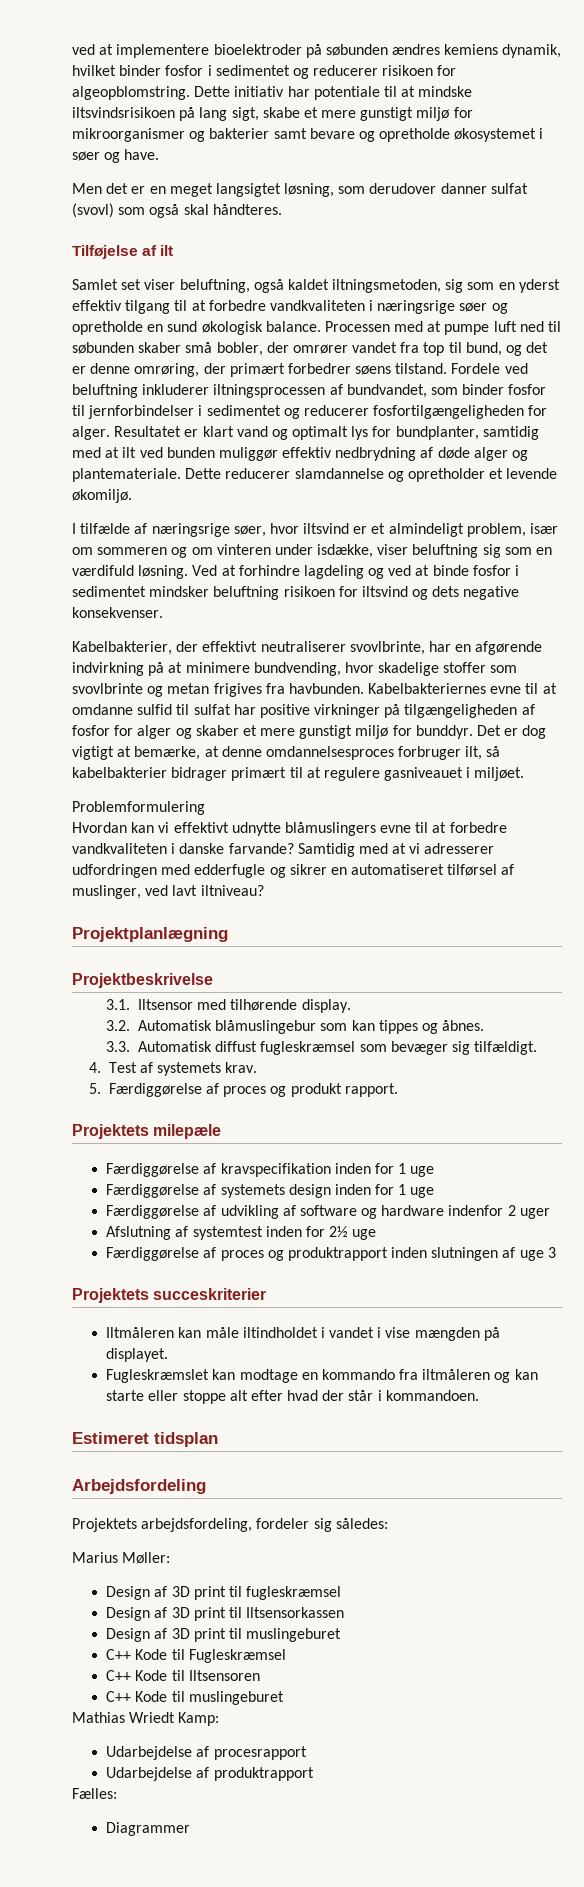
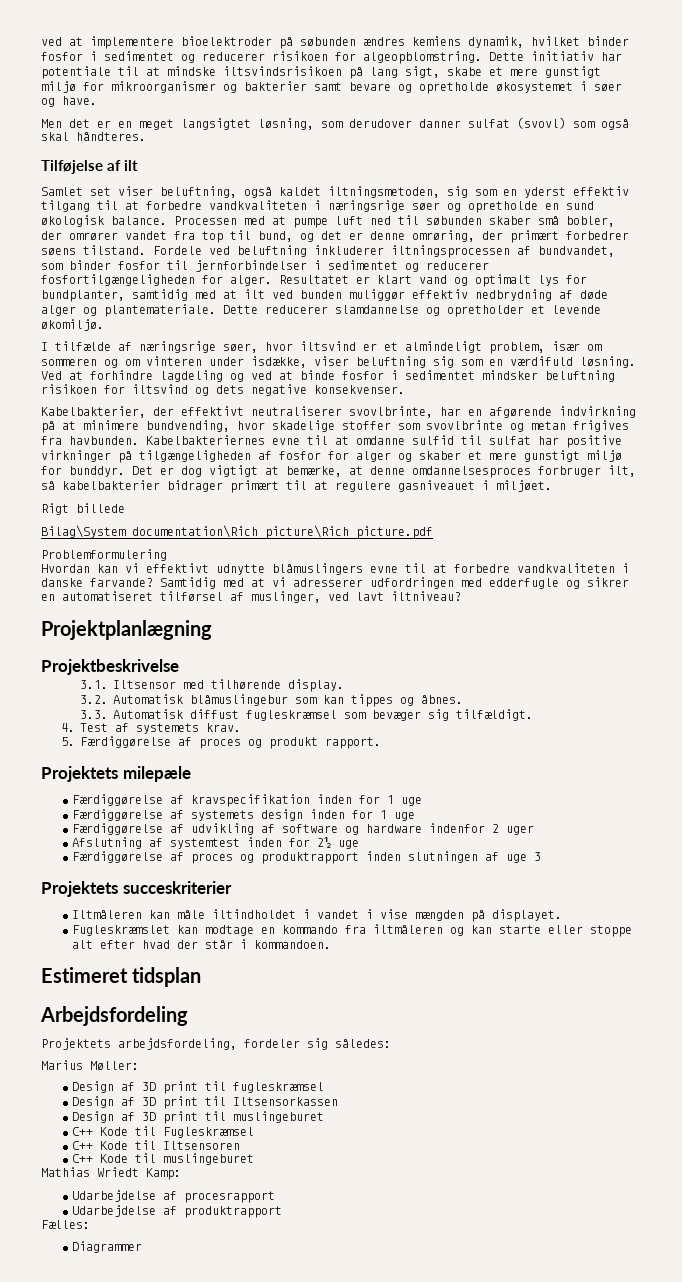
+ Rigt billede
+ Bilag\System documentation\Rich picture\Rich picture.pdf

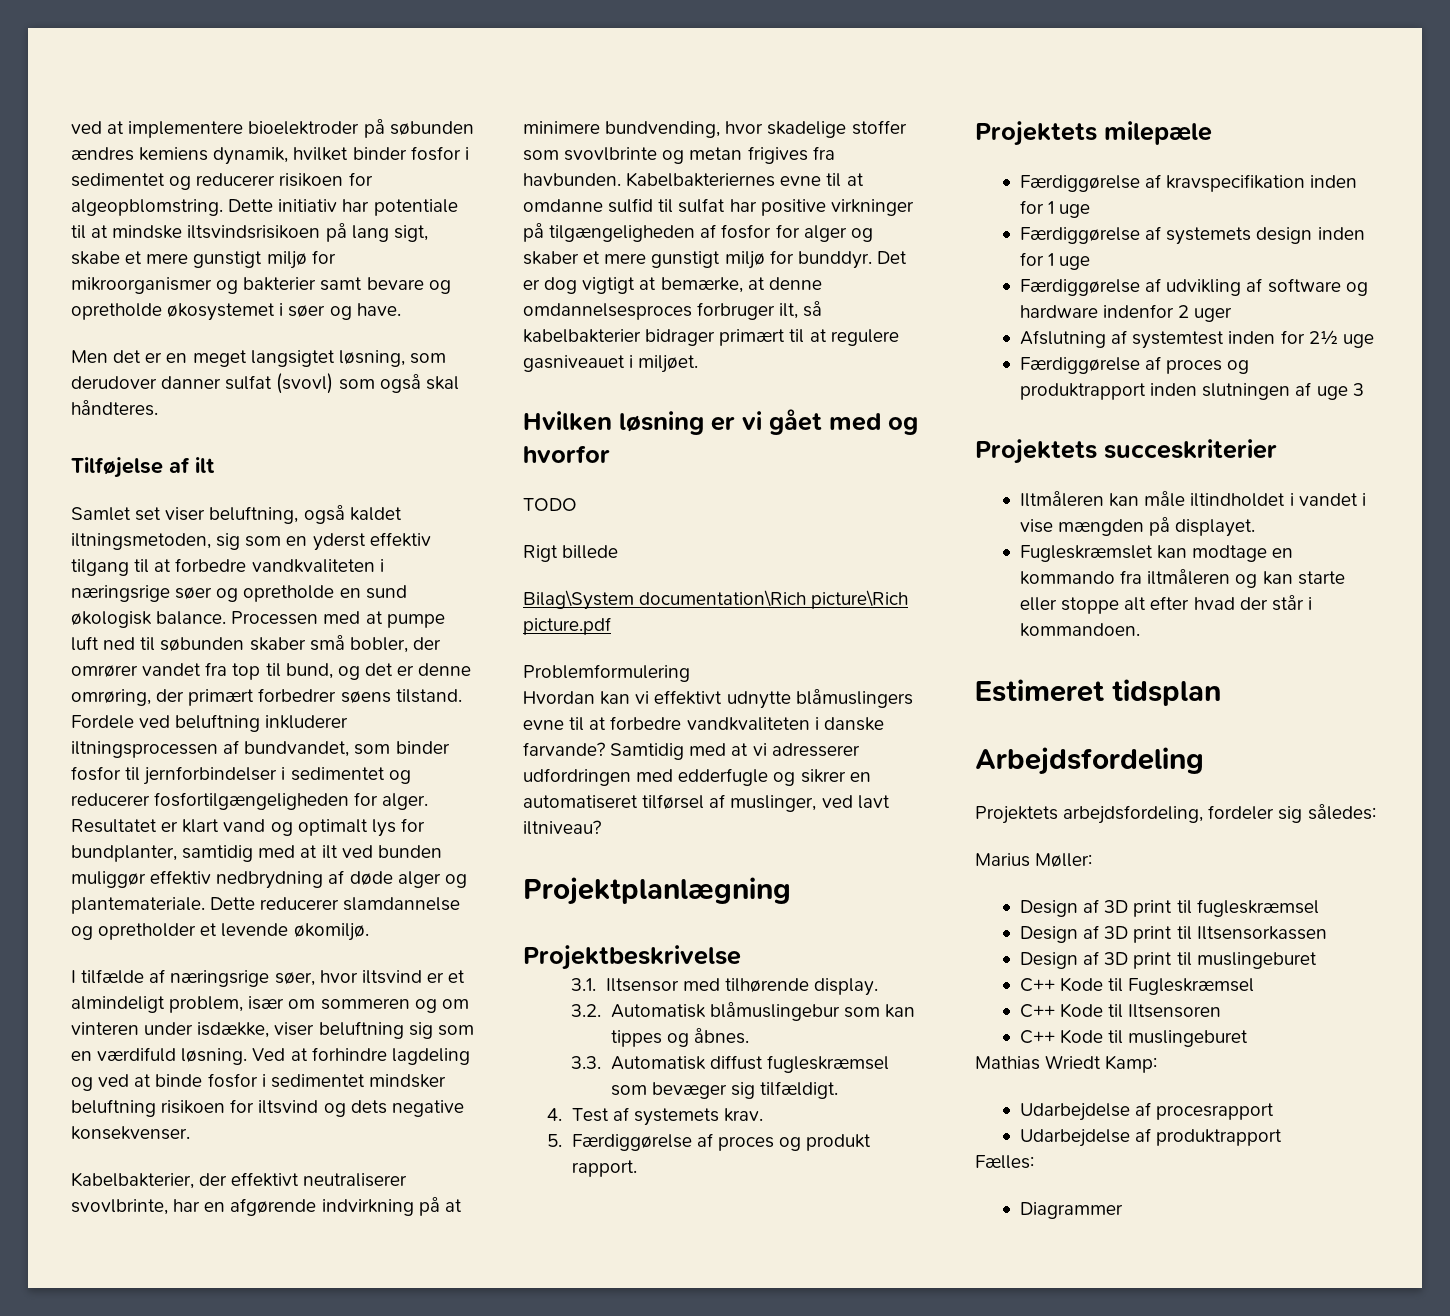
+ Hvilken løsning er vi gået med og hvorfor
+ TODO

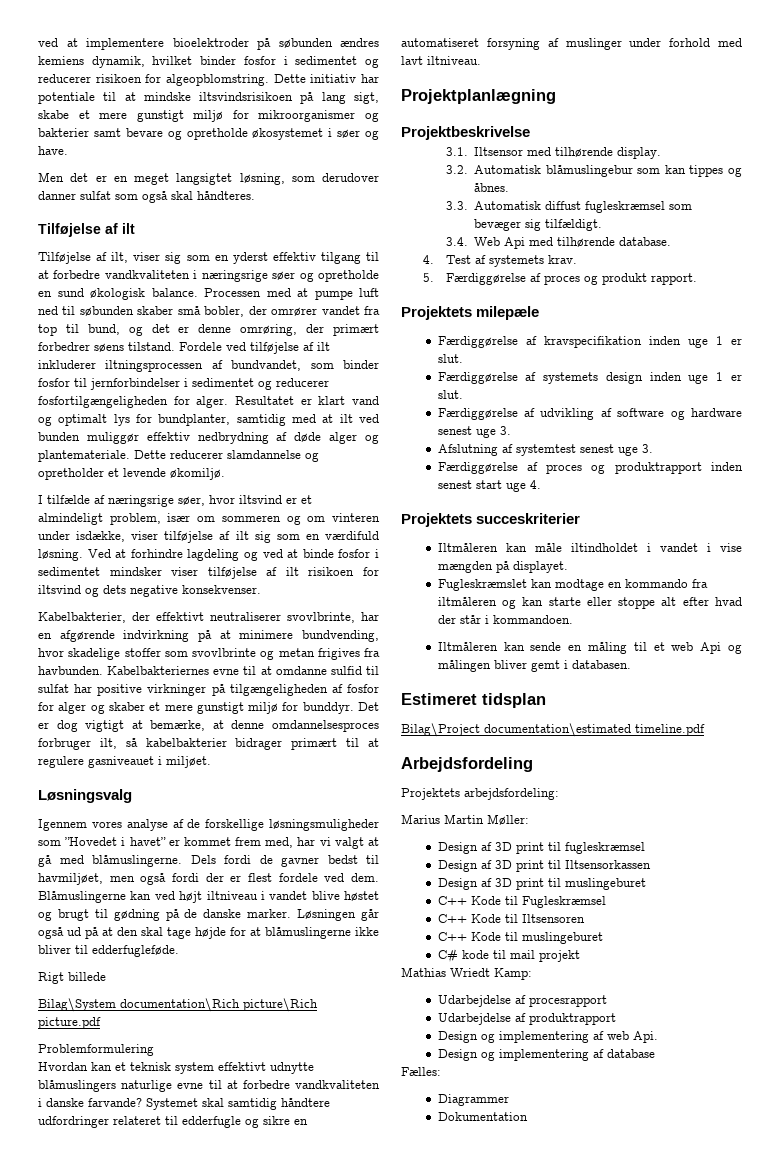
- Men det er en meget langsigtet løsning, som derudover danner sulfat (svovl) som også skal håndteres.
+ Men det er en meget langsigtet løsning, som derudover danner sulfat som også skal håndteres.
- Samlet set viser beluftning, også kaldet iltningsmetoden, sig som en yderst effektiv tilgang til at forbedre vandkvaliteten i næringsrige søer og opretholde en sund økologisk balance.
+ Tilføjelse af ilt, viser sig som en yderst effektiv tilgang til at forbedre vandkvaliteten i næringsrige søer og opretholde en sund økologisk balance.
- Fordele ved beluftning inkluderer iltningsprocessen af bundvandet, som binder fosfor til jernforbindelser i sedimentet og reducerer fosfortilgængeligheden for alger.
+ Fordele ved tilføjelse af ilt inkluderer iltningsprocessen af bundvandet, som binder fosfor til jernforbindelser i sedimentet og reducerer fosfortilgængeligheden for alger.
- I tilfælde af næringsrige søer, hvor iltsvind er et almindeligt problem, især om sommeren og om vinteren under isdække, viser beluftning sig som en værdifuld løsning.
+ I tilfælde af næringsrige søer, hvor iltsvind er et almindeligt problem, især om sommeren og om vinteren under isdække, viser tilføjelse af ilt sig som en værdifuld løsning.
- Ved at forhindre lagdeling og ved at binde fosfor i sedimentet mindsker beluftning risikoen for iltsvind og dets negative konsekvenser.
+ Ved at forhindre lagdeling og ved at binde fosfor i sedimentet mindsker viser tilføjelse af ilt risikoen for iltsvind og dets negative konsekvenser.
- Hvilken løsning er vi gået med og hvorfor
- TODO
+ Løsningsvalg
+ Igennem vores analyse af de forskellige løsningsmuligheder som ”Hovedet i havet” er kommet frem med, har vi valgt at gå med blåmuslingerne. Dels fordi de gavner bedst til havmiljøet, men også fordi der er flest fordele ved dem. Blåmuslingerne kan ved højt iltniveau i vandet blive høstet og brugt til gødning på de danske marker. Løsningen går også ud på at den skal tage højde for at blåmuslingerne ikke bliver til edderfugleføde.
- Hvordan kan vi effektivt udnytte blåmuslingers evne til at forbedre vandkvaliteten i danske farvande?
+ Hvordan kan et teknisk system effektivt udnytte blåmuslingers naturlige evne til at forbedre vandkvaliteten i danske farvande?
- Samtidig med at vi adresserer udfordringen med edderfugle og sikrer en automatiseret tilførsel af muslinger, ved lavt iltniveau?
+ Systemet skal samtidig håndtere udfordringer relateret til edderfugle og sikre en automatiseret forsyning af muslinger under forhold med lavt iltniveau.
+ 3.4. Web Api med tilhørende database.
- Færdiggørelse af kravspecifikation inden for 1 uge
+ Færdiggørelse af kravspecifikation inden uge 1 er slut.
- Færdiggørelse af systemets design inden for 1 uge
+ Færdiggørelse af systemets design inden uge 1 er slut.
- Færdiggørelse af udvikling af software og hardware indenfor 2 uger
+ Færdiggørelse af udvikling af software og hardware senest uge 3.
- Afslutning af systemtest inden for 2½ uge
+ Afslutning af systemtest senest uge 3.
- Færdiggørelse af proces og produktrapport inden slutningen af uge 3
+ Færdiggørelse af proces og produktrapport inden senest start uge 4.
+ Iltmåleren kan sende en måling til et web Api og målingen bliver gemt i databasen.
+ Bilag\Project documentation\estimated timeline.pdf
- Projektets arbejdsfordeling, fordeler sig således:
+ Projektets arbejdsfordeling:
- Marius Møller:
+ Marius Martin Møller:
+ C# kode til mail projekt
+ Design og implementering af web Api.
+ Design og implementering af database
+ Dokumentation

